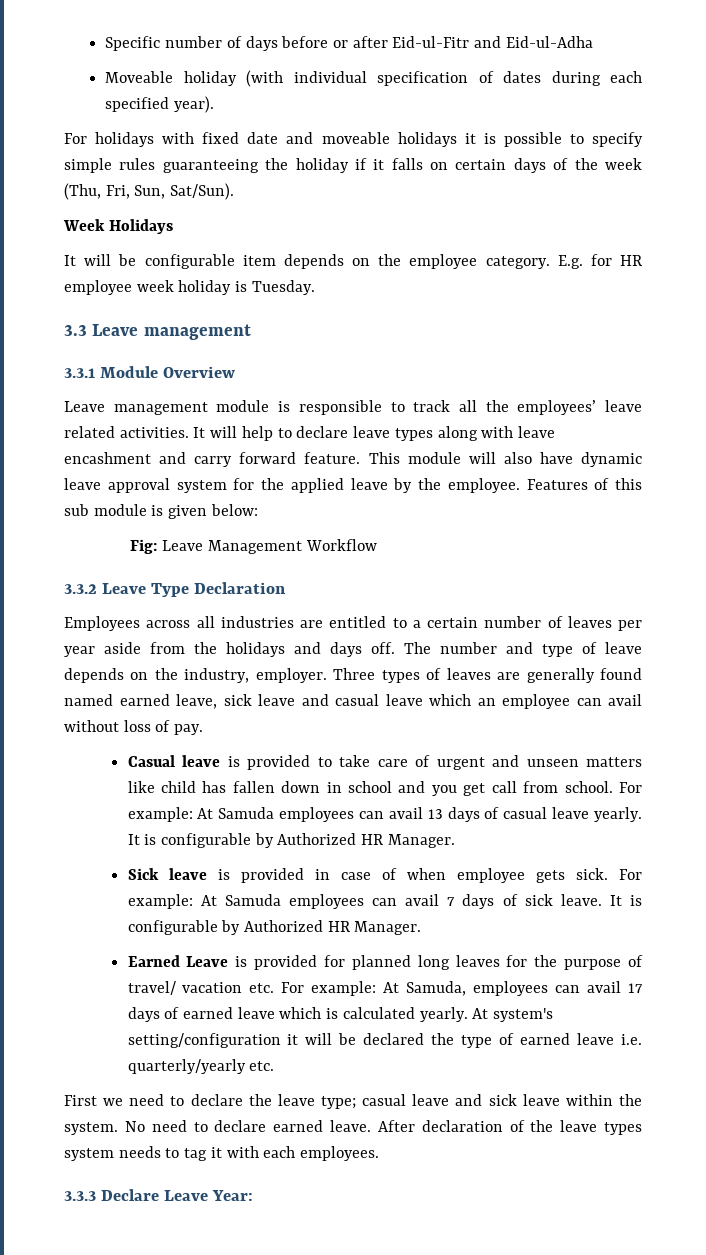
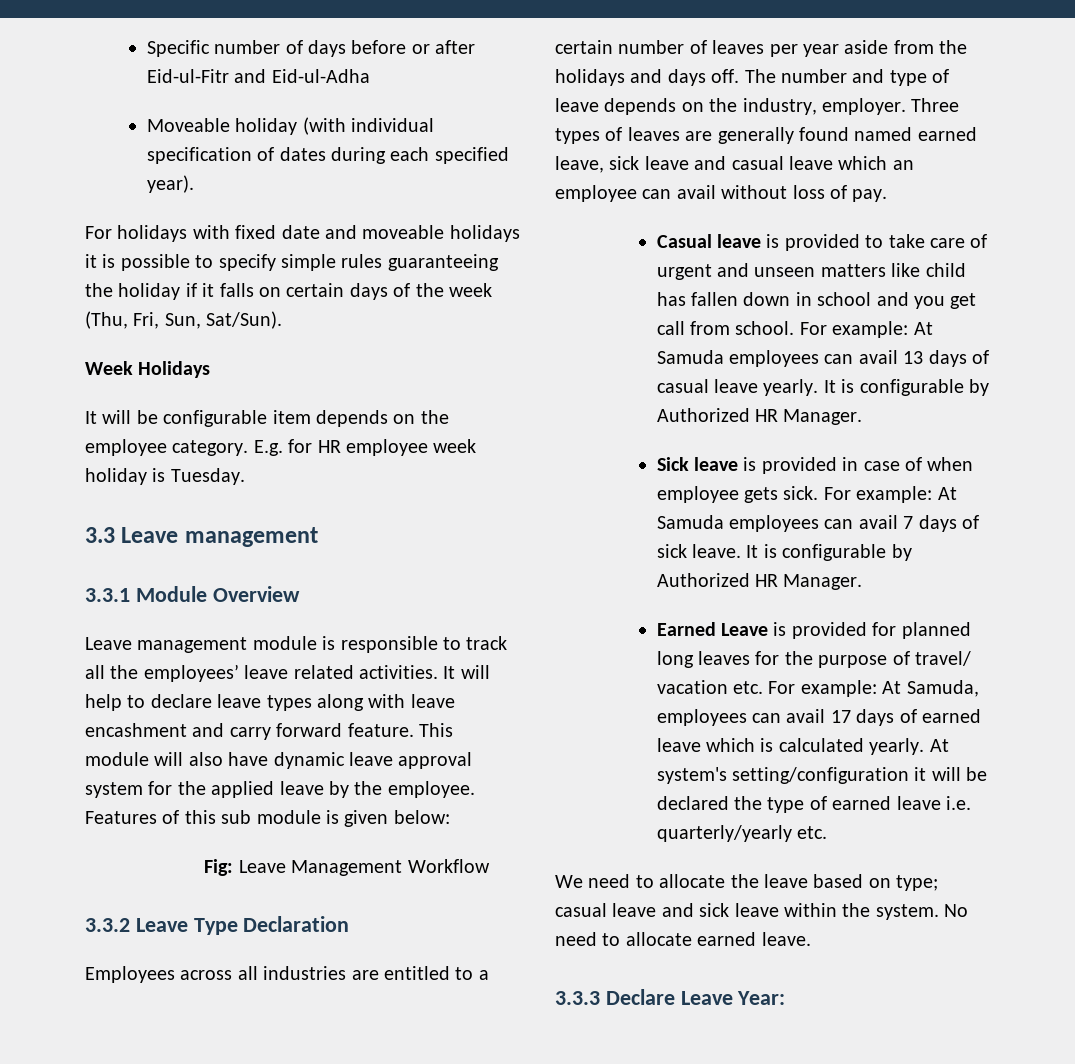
- First we need to declare the leave type; casual leave and sick leave within the system.
+ We need to allocate the leave based on type; casual leave and sick leave within the system.
- No need to declare earned leave. After declaration of the leave types system needs to tag it with each employees.
+ No need to allocate earned leave.

